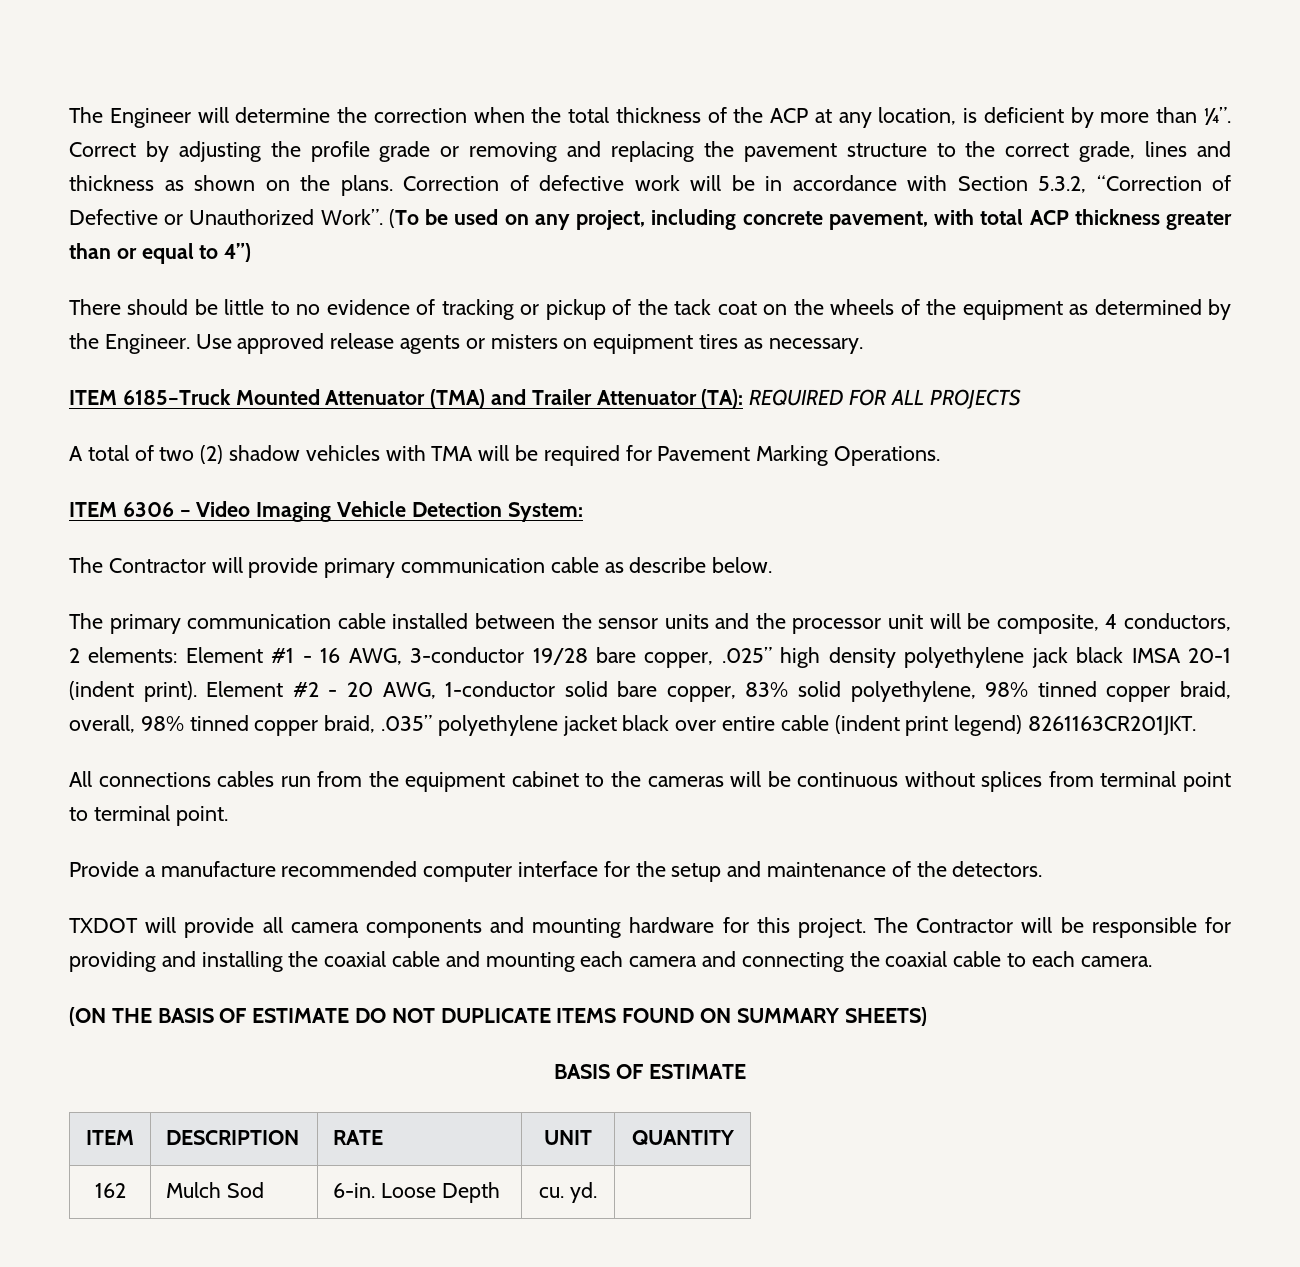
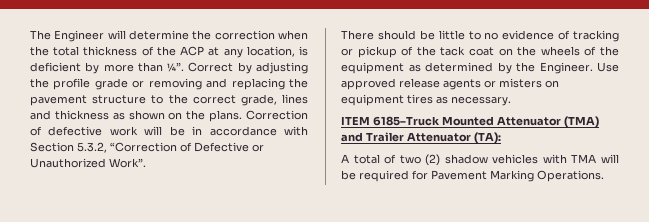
- (To be used on any project, including concrete pavement, with total ACP thickness greater than or equal to 4”)
- ITEM 6185–Truck Mounted Attenuator (TMA) and Trailer Attenuator (TA): REQUIRED FOR ALL PROJECTS
+ ITEM 6185–Truck Mounted Attenuator (TMA) and Trailer Attenuator (TA):
- ITEM 6306 – Video Imaging Vehicle Detection System:
- The Contractor will provide primary communication cable as describe below.
- The primary communication cable installed between the sensor units and the processor unit will be composite, 4 conductors, 2 elements: Element #1 - 16 AWG, 3-conductor 19/28 bare copper, .025” high density polyethylene jack black IMSA 20-1 (indent print). Element #2 - 20 AWG, 1-conductor solid bare copper, 83% solid polyethylene, 98% tinned copper braid, overall, 98% tinned copper braid, .035” polyethylene jacket black over entire cable (indent print legend) 8261163CR201JKT.
- All connections cables run from the equipment cabinet to the cameras will be continuous without splices from terminal point to terminal point.
- Provide a manufacture recommended computer interface for the setup and maintenance of the detectors.
- TXDOT will provide all camera components and mounting hardware for this project. The Contractor will be responsible for providing and installing the coaxial cable and mounting each camera and connecting the coaxial cable to each camera.
- (ON THE BASIS OF ESTIMATE DO NOT DUPLICATE ITEMS FOUND ON SUMMARY SHEETS)
- BASIS OF ESTIMATE
- ITEM | DESCRIPTION | RATE | UNIT | QUANTITY
- 162 | Mulch Sod | 6-in. Loose Depth | cu. yd. |

